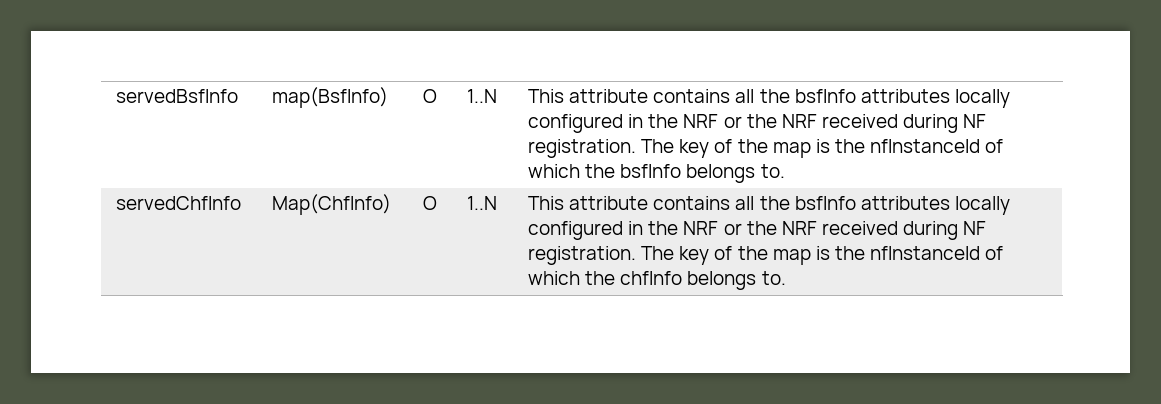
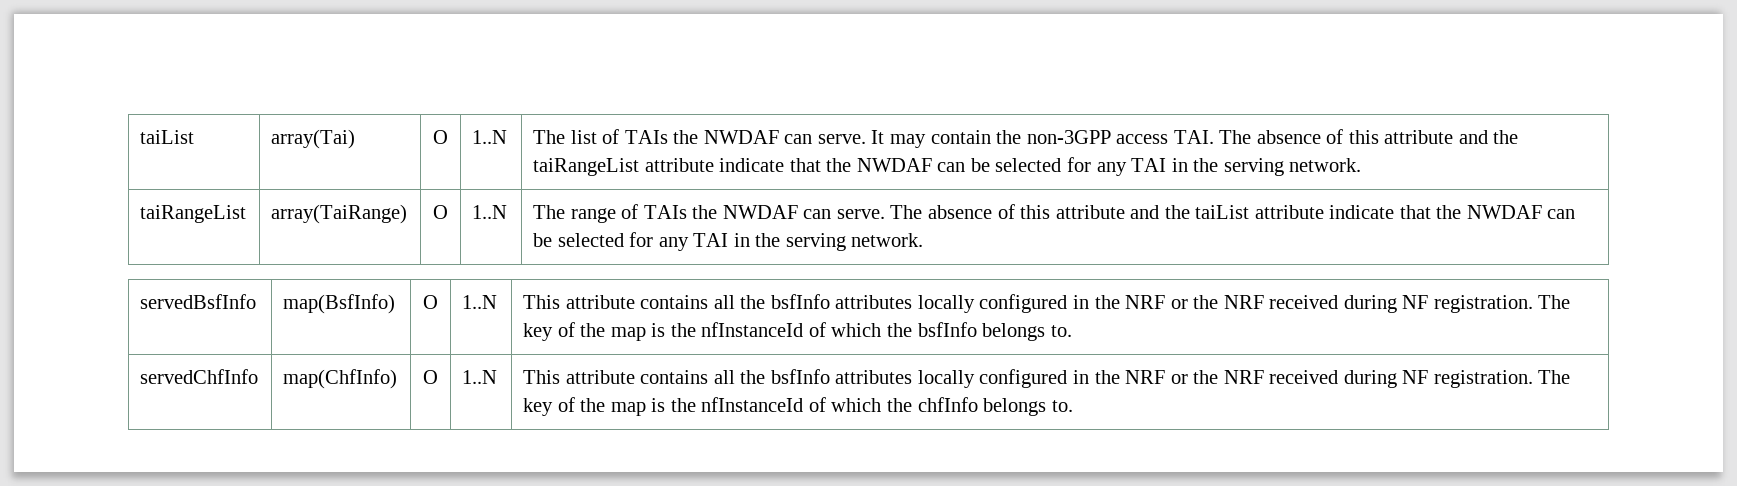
+ taiList | array(Tai) | O | 1..N | The list of TAIs the NWDAF can serve. It may contain the non-3GPP access TAI. The absence of this attribute and the taiRangeList attribute indicate that the NWDAF can be selected for any TAI in the serving network.
+ taiRangeList | array(TaiRange) | O | 1..N | The range of TAIs the NWDAF can serve. The absence of this attribute and the taiList attribute indicate that the NWDAF can be selected for any TAI in the serving network.
- servedChfInfo | Map(ChfInfo) | O | 1..N | This attribute contains all the bsfInfo attributes locally configured in the NRF or the NRF received during NF registration. The key of the map is the nfInstanceId of which the chfInfo belongs to.
+ servedChfInfo | map(ChfInfo) | O | 1..N | This attribute contains all the bsfInfo attributes locally configured in the NRF or the NRF received during NF registration. The key of the map is the nfInstanceId of which the chfInfo belongs to.

